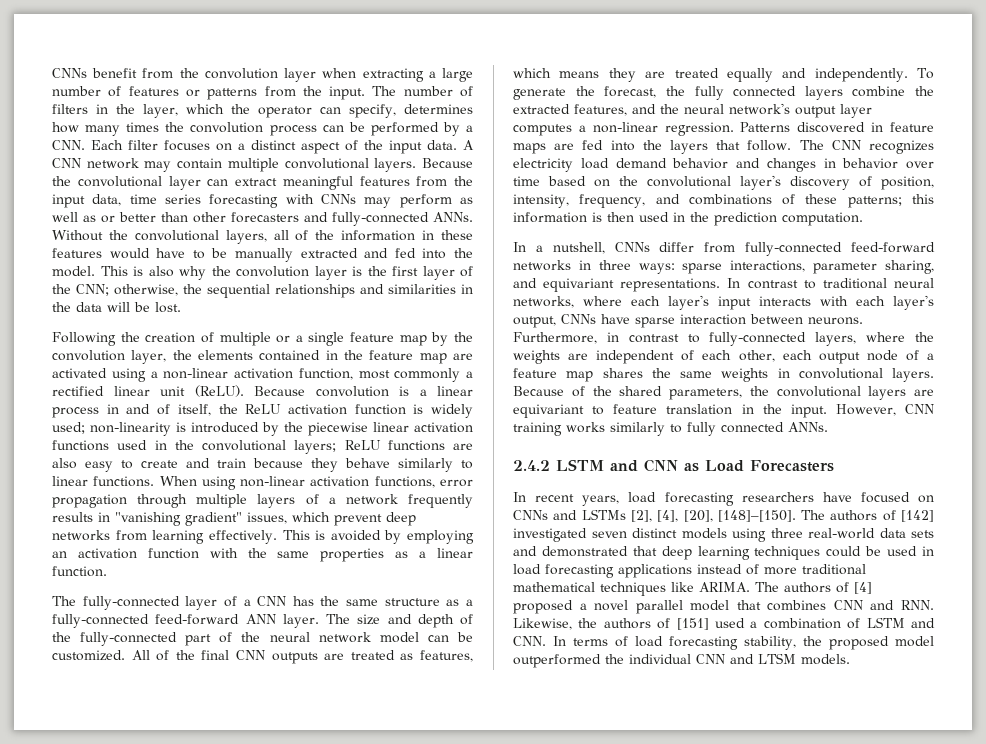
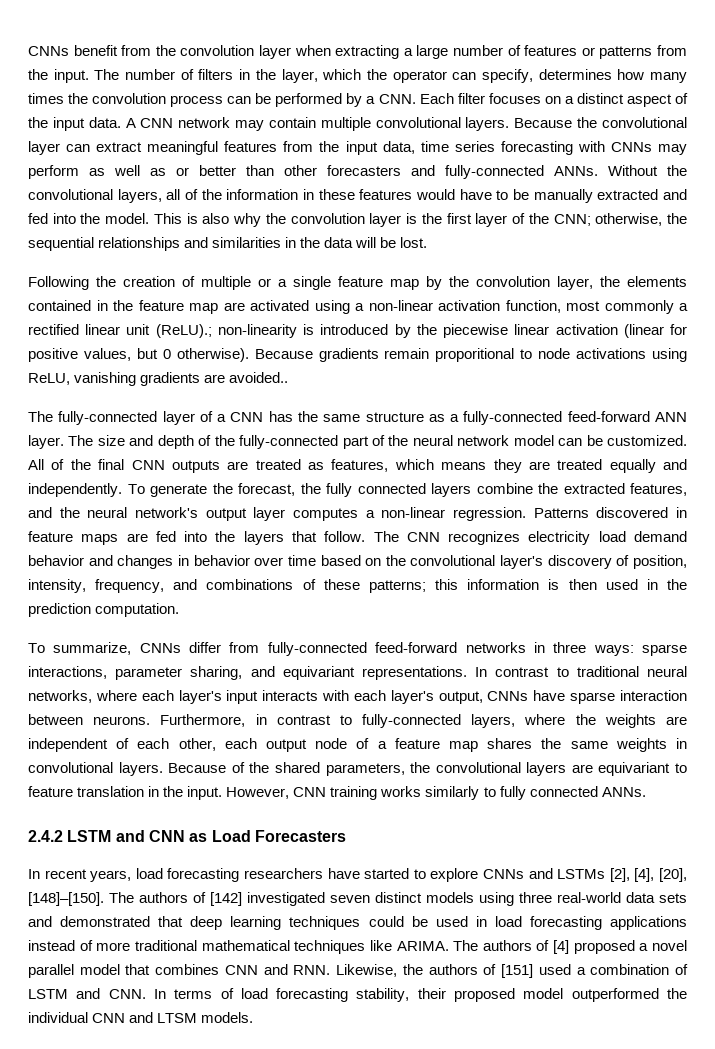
- Following the creation of multiple or a single feature map by the convolution layer, the elements contained in the feature map are activated using a non-linear activation function, most commonly a rectified linear unit (ReLU). Because convolution is a linear process in and of itself, the ReLU activation function is widely used; non-linearity is introduced by the piecewise linear activation functions used in the convolutional layers; ReLU functions are also easy to create and train because they behave similarly to linear functions. When using non-linear activation functions, error propagation through multiple layers of a network frequently results in "vanishing gradient" issues, which prevent deep networks from learning effectively. This is avoided by employing an activation function with the same properties as a linear function.
+ Following the creation of multiple or a single feature map by the convolution layer, the elements contained in the feature map are activated using a non-linear activation function, most commonly a rectified linear unit (ReLU).; non-linearity is introduced by the piecewise linear activation (linear for positive values, but 0 otherwise). Because gradients remain proporitional to node activations using ReLU, vanishing gradients are avoided..
- In a nutshell, CNNs differ from fully-connected feed-forward networks in three ways: sparse interactions, parameter sharing, and equivariant representations.
+ To summarize, CNNs differ from fully-connected feed-forward networks in three ways: sparse interactions, parameter sharing, and equivariant representations.
- In recent years, load forecasting researchers have focused on CNNs and LSTMs [2], [4], [20], [148]–[150].
+ In recent years, load forecasting researchers have started to explore CNNs and LSTMs [2], [4], [20], [148]–[150].
- The authors of [4] proposed a novel parallel model that combines CNN and RNN. Likewise, the authors of [151] used a combination of LSTM and CNN. In terms of load forecasting stability, the proposed model outperformed the individual CNN and LTSM models.
+ The authors of [4] proposed a novel parallel model that combines CNN and RNN. Likewise, the authors of [151] used a combination of LSTM and CNN. In terms of load forecasting stability, their proposed model outperformed the individual CNN and LTSM models.

